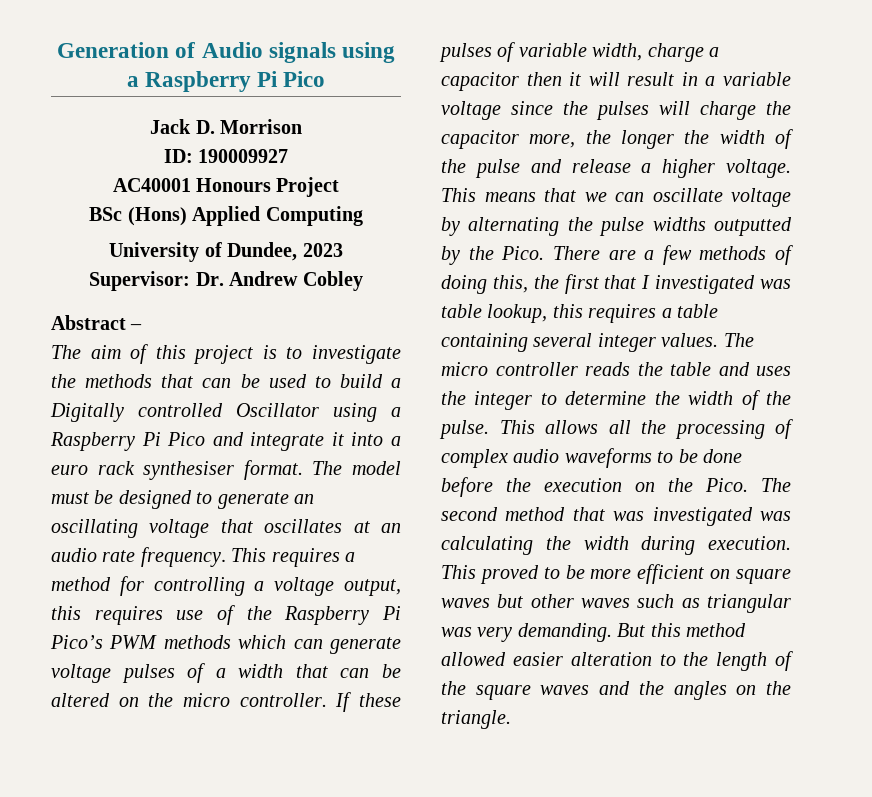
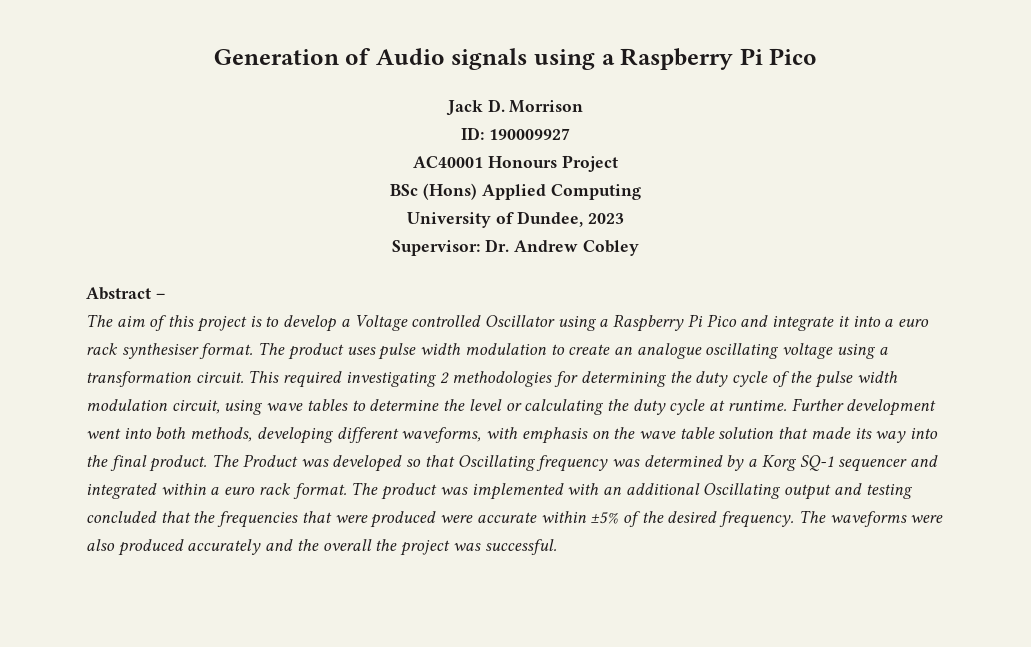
- The aim of this project is to investigate the methods that can be used to build a Digitally controlled Oscillator using a Raspberry Pi Pico and integrate it into a euro rack synthesiser format.
+ The aim of this project is to develop a Voltage controlled Oscillator using a Raspberry Pi Pico and integrate it into a euro rack synthesiser format.
- The model must be designed to generate an oscillating voltage that oscillates at an audio rate frequency. This requires a method for controlling a voltage output, this requires use of the Raspberry Pi Pico’s PWM methods which can generate voltage pulses of a width that can be altered on the micro controller. If these pulses of variable width, charge a capacitor then it will result in a variable voltage since the pulses will charge the capacitor more, the longer the width of the pulse and release a higher voltage. This means that we can oscillate voltage by alternating the pulse widths outputted by the Pico. There are a few methods of doing this, the first that I investigated was table lookup, this requires a table containing several integer values. The micro controller reads the table and uses the integer to determine the width of the pulse. This allows all the processing of complex audio waveforms to be done before the execution on the Pico. The second method that was investigated was calculating the width during execution. This proved to be more efficient on square waves but other waves such as triangular was very demanding. But this method allowed easier alteration to the length of the square waves and the angles on the triangle.
+ The product uses pulse width modulation to create an analogue oscillating voltage using a transformation circuit. This required investigating 2 methodologies for determining the duty cycle of the pulse width modulation circuit, using wave tables to determine the level or calculating the duty cycle at runtime. Further development went into both methods, developing different waveforms, with emphasis on the wave table solution that made its way into the final product. The Product was developed so that Oscillating frequency was determined by a Korg SQ-1 sequencer and integrated within a euro rack format. The product was implemented with an additional Oscillating output and testing concluded that the frequencies that were produced were accurate within ±5% of the desired frequency. The waveforms were also produced accurately and the overall the project was successful.

